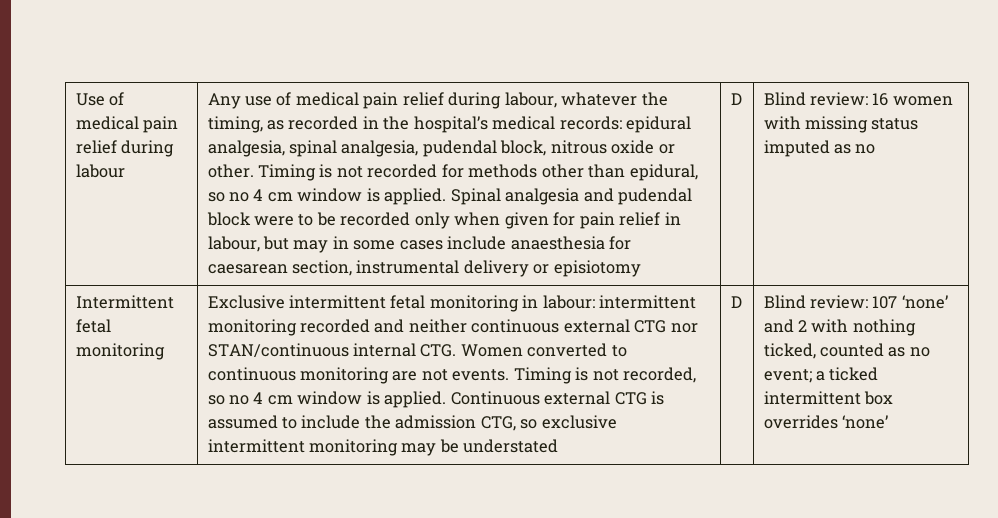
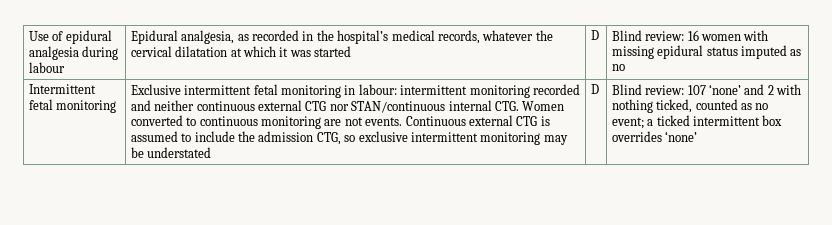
- Use of medical pain relief during labour
+ Use of epidural analgesia during labour
- Any use of medical pain relief during labour, whatever the timing, as recorded in the hospital’s medical records: epidural analgesia, spinal analgesia, pudendal block, nitrous oxide or other. Timing is not recorded for methods other than epidural, so no 4 cm window is applied. Spinal analgesia and pudendal block were to be recorded only when given for pain relief in labour, but may in some cases include anaesthesia for caesarean section, instrumental delivery or episiotomy
+ Epidural analgesia, as recorded in the hospital’s medical records, whatever the cervical dilatation at which it was started
- Blind review: 16 women with missing status imputed as no
+ Blind review: 16 women with missing epidural status imputed as no
- Timing is not recorded, so no 4 cm window is applied.

